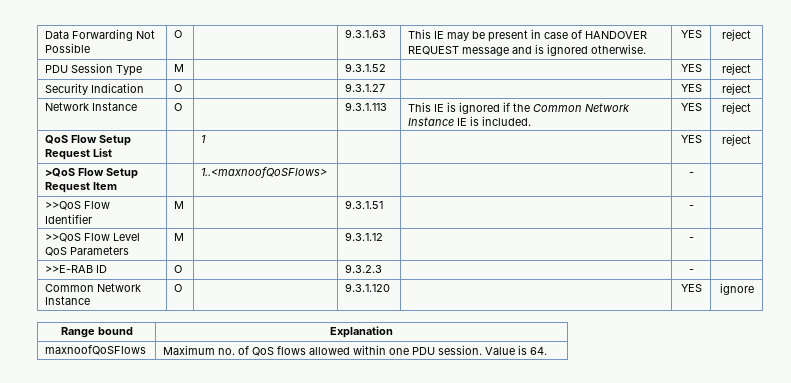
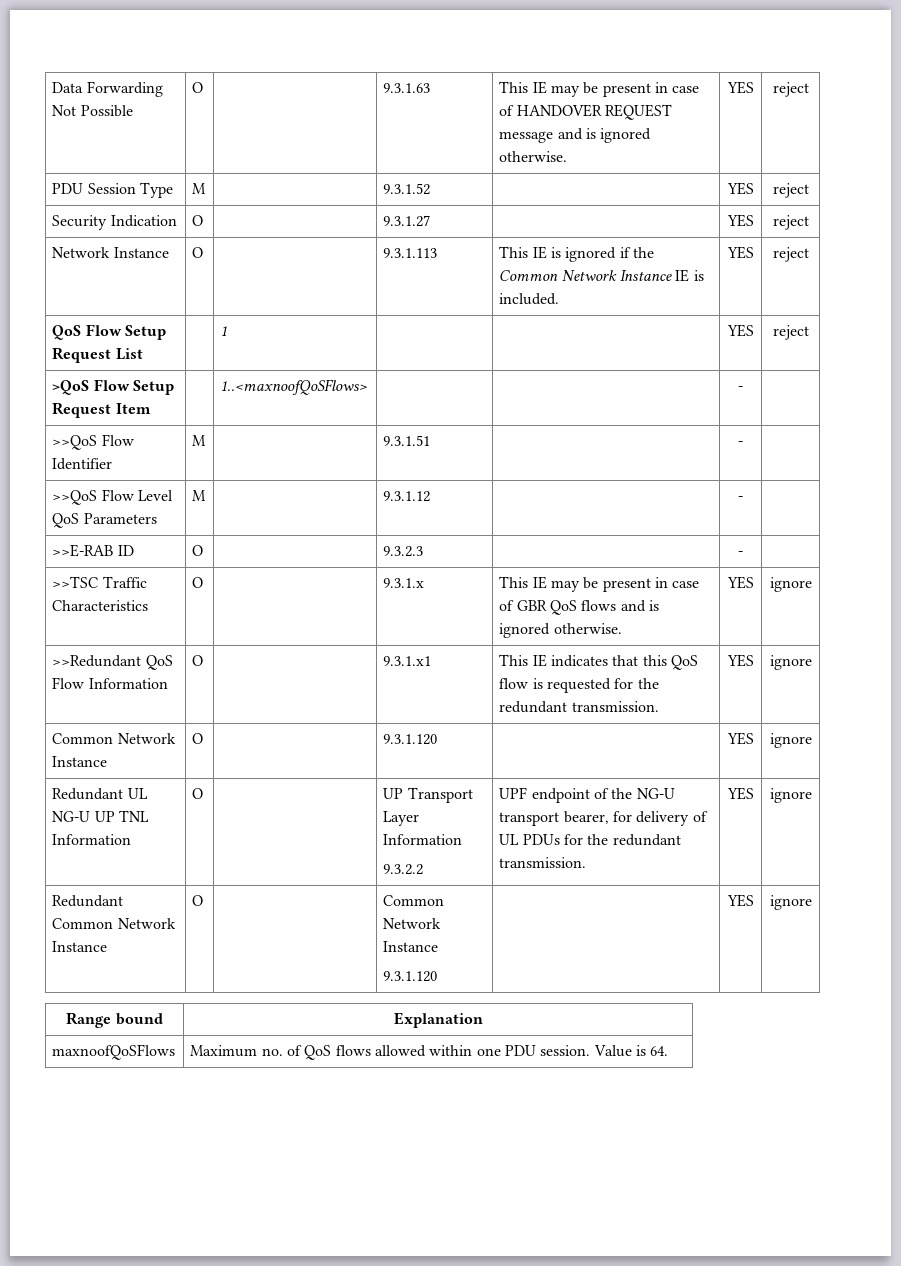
+ >>TSC Traffic Characteristics | O | | 9.3.1.x | This IE may be present in case of GBR QoS flows and is ignored otherwise. | YES | ignore
+ >>Redundant QoS Flow Information | O | | 9.3.1.x1 | This IE indicates that this QoS flow is requested for the redundant transmission. | YES | ignore
+ Redundant UL NG-U UP TNL Information | O | | UP Transport Layer Information
+ 9.3.2.2 | UPF endpoint of the NG-U transport bearer, for delivery of UL PDUs for the redundant transmission. | YES | ignore
+ Redundant Common Network Instance | O | | Common Network Instance
+ 9.3.1.120 | | YES | ignore

